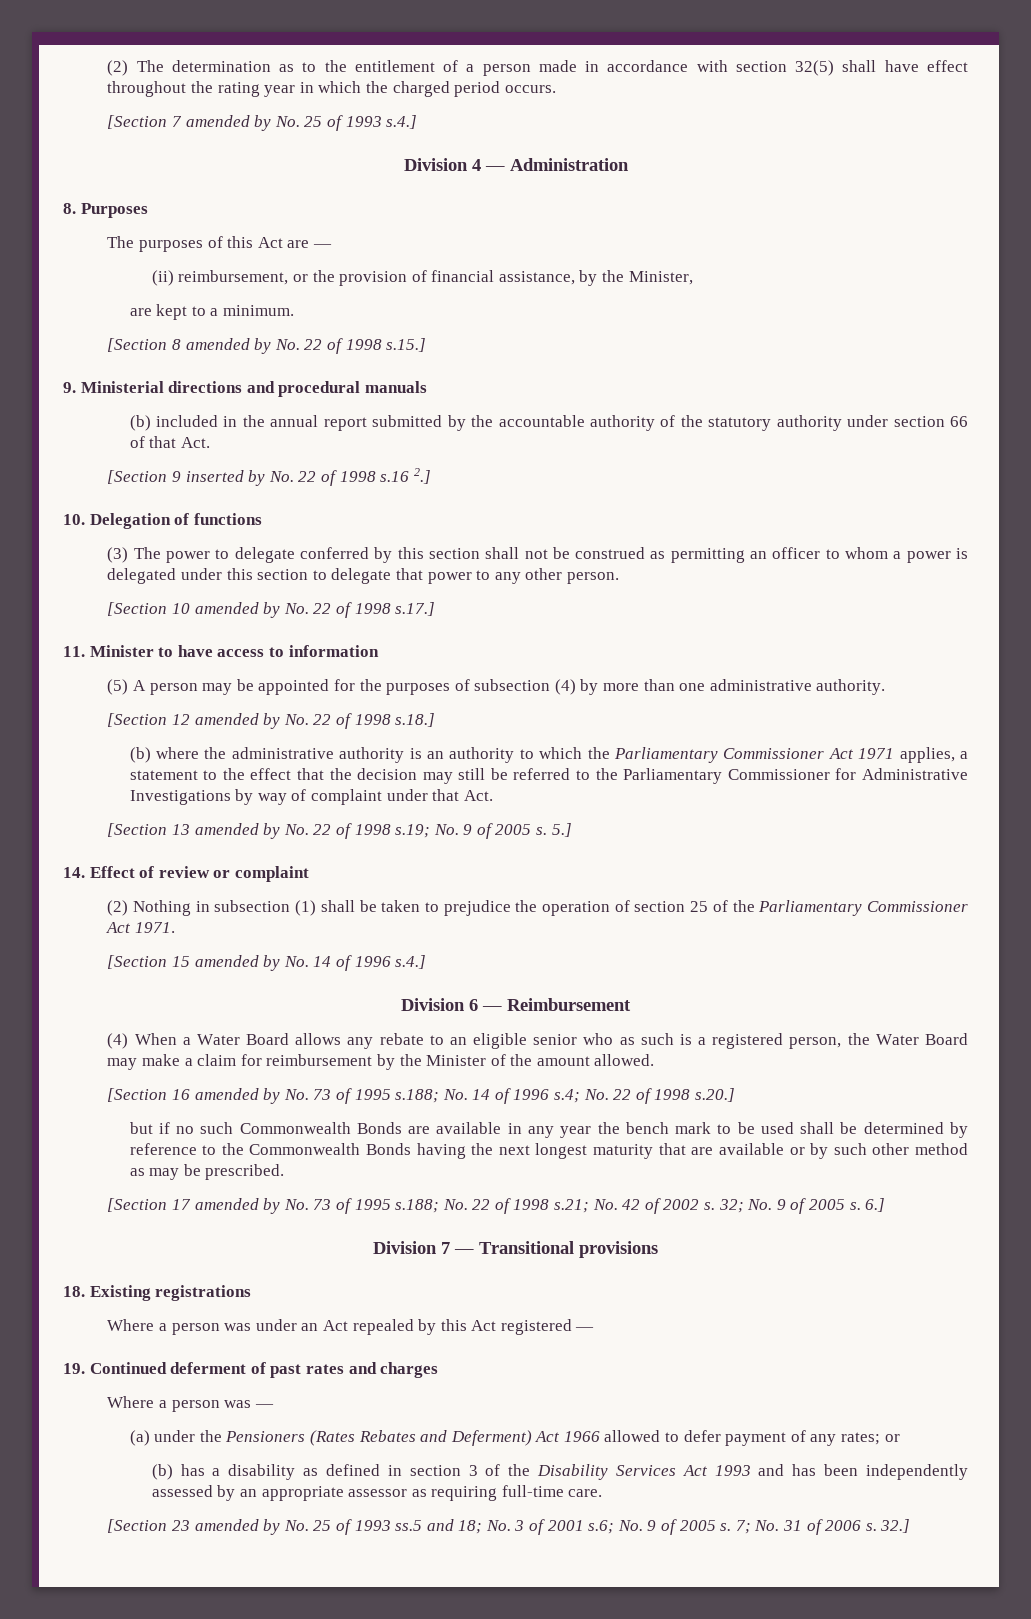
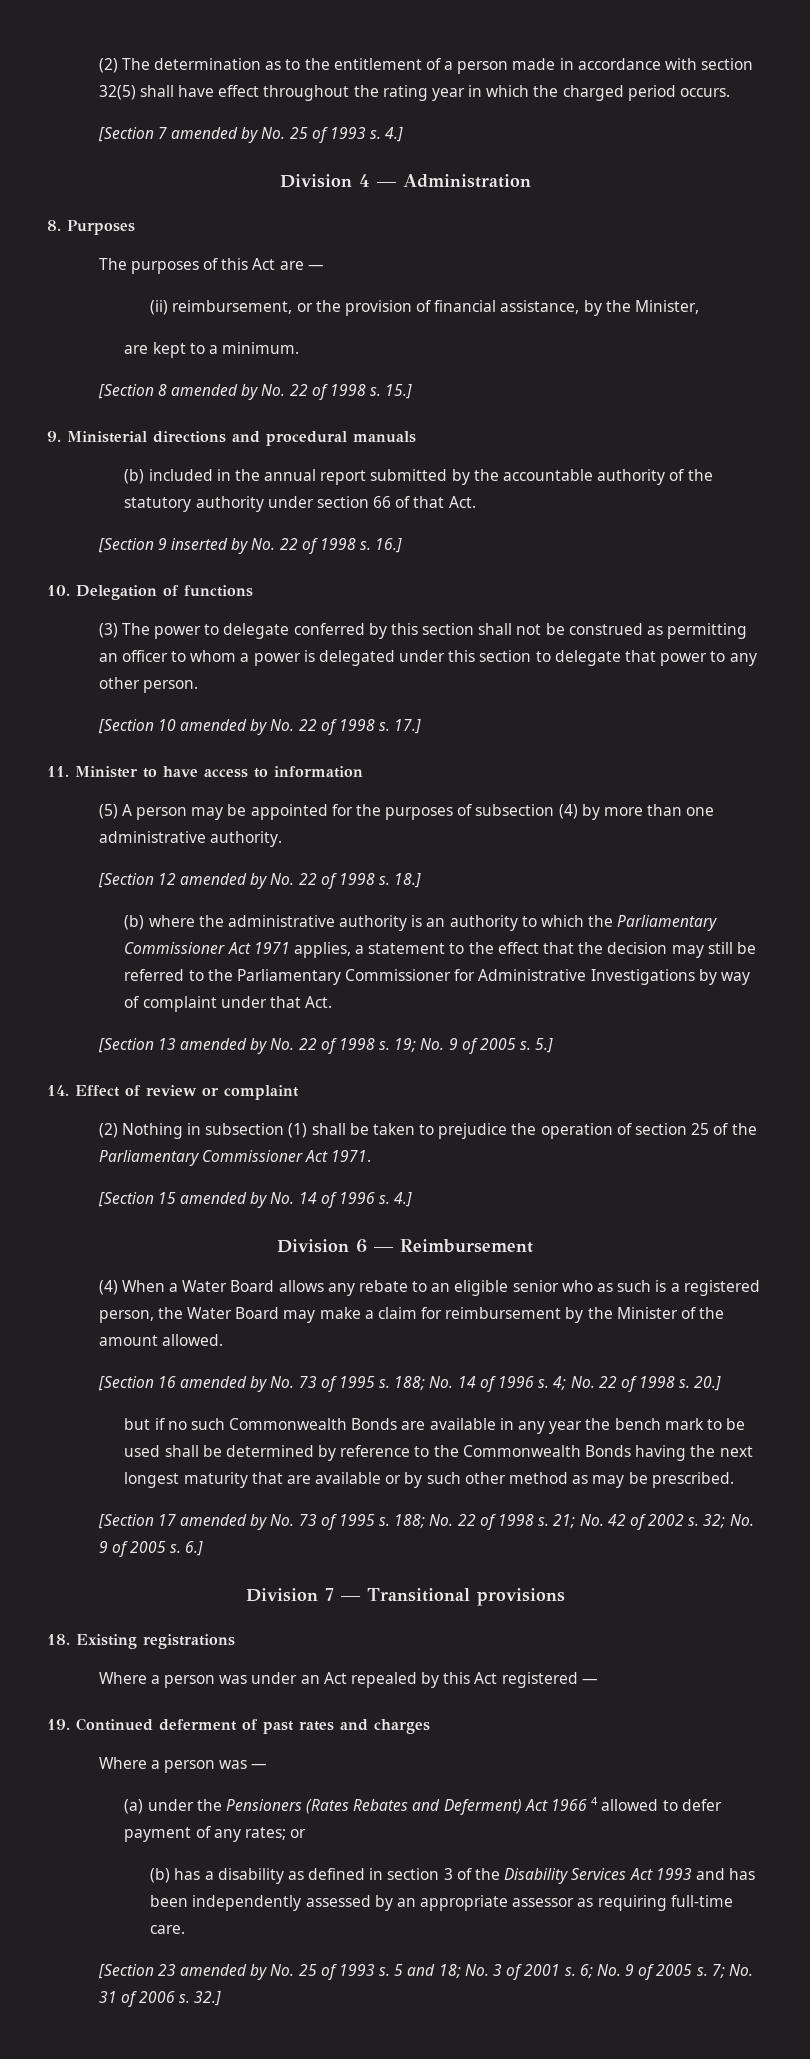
- [Section 7 amended by No. 25 of 1993 s.4.]
+ [Section 7 amended by No. 25 of 1993 s. 4.]
- [Section 8 amended by No. 22 of 1998 s.15.]
+ [Section 8 amended by No. 22 of 1998 s. 15.]
- [Section 9 inserted by No. 22 of 1998 s.16 2.]
+ [Section 9 inserted by No. 22 of 1998 s. 16.]
- [Section 10 amended by No. 22 of 1998 s.17.]
+ [Section 10 amended by No. 22 of 1998 s. 17.]
- [Section 12 amended by No. 22 of 1998 s.18.]
+ [Section 12 amended by No. 22 of 1998 s. 18.]
- [Section 13 amended by No. 22 of 1998 s.19; No. 9 of 2005 s.
+ [Section 13 amended by No. 22 of 1998 s. 19; No. 9 of 2005 s.
- [Section 15 amended by No. 14 of 1996 s.4.]
+ [Section 15 amended by No. 14 of 1996 s. 4.]
- [Section 16 amended by No. 73 of 1995 s.188; No. 14 of 1996 s.4; No. 22 of 1998 s.20.]
+ [Section 16 amended by No. 73 of 1995 s. 188; No. 14 of 1996 s. 4; No. 22 of 1998 s. 20.]
- [Section 17 amended by No. 73 of 1995 s.188; No. 22 of 1998 s.21; No. 42 of 2002 s.
+ [Section 17 amended by No. 73 of 1995 s. 188; No. 22 of 1998 s. 21; No. 42 of 2002 s.
- (a) under the Pensioners (Rates Rebates and Deferment) Act 1966 allowed to defer payment of any rates; or
+ (a) under the Pensioners (Rates Rebates and Deferment) Act 1966 4 allowed to defer payment of any rates; or
- [Section 23 amended by No. 25 of 1993 ss.5 and 18; No. 3 of 2001 s.6; No. 9 of 2005 s.
+ [Section 23 amended by No. 25 of 1993 s. 5 and 18; No. 3 of 2001 s. 6; No. 9 of 2005 s.

